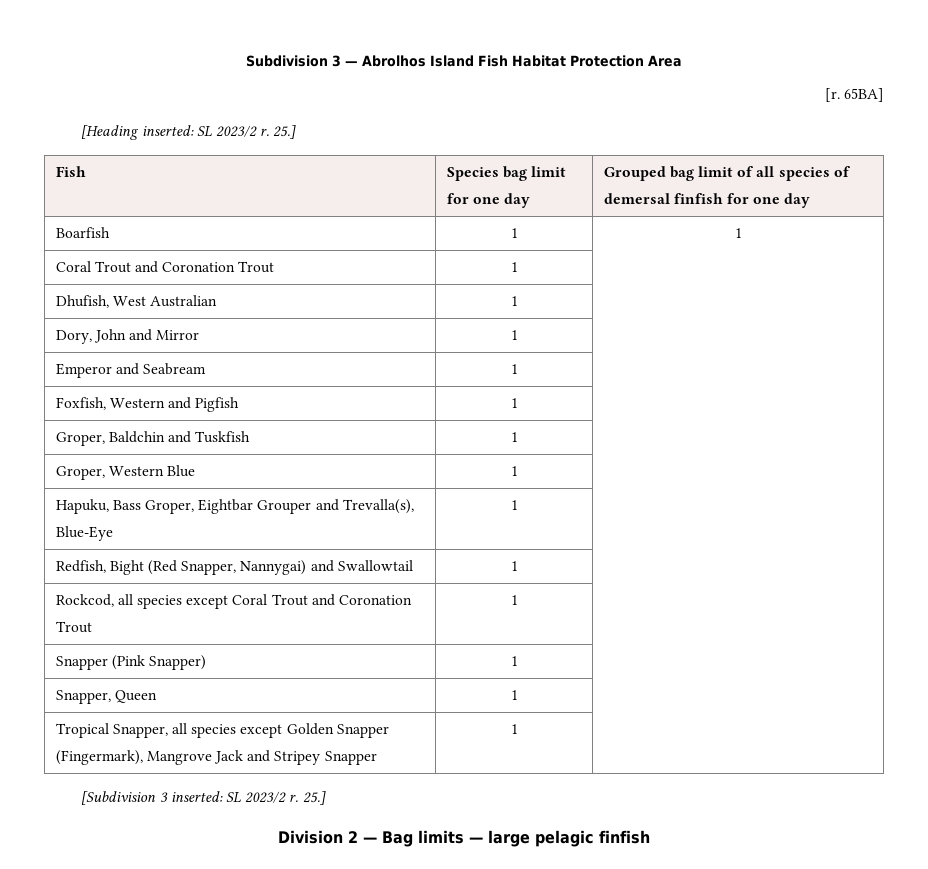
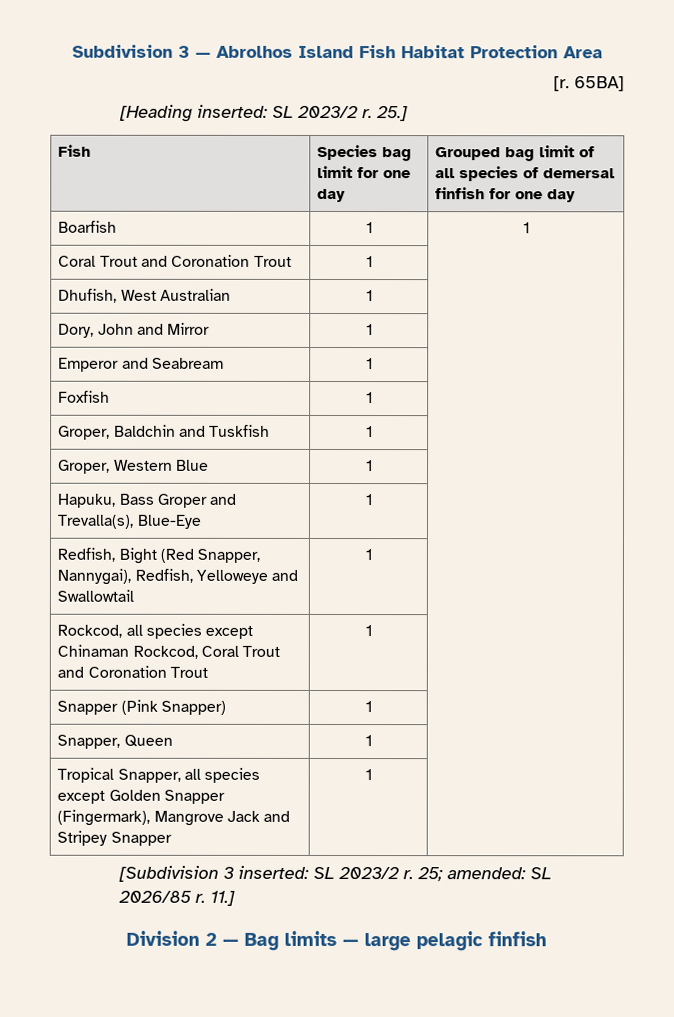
- Foxfish, Western and Pigfish | 1 |
+ Foxfish | 1 |
- Hapuku, Bass Groper, Eightbar Grouper and Trevalla(s), Blue-Eye | 1 |
+ Hapuku, Bass Groper and Trevalla(s), Blue-Eye | 1 |
- Redfish, Bight (Red Snapper, Nannygai) and Swallowtail | 1 |
+ Redfish, Bight (Red Snapper, Nannygai), Redfish, Yelloweye and Swallowtail | 1 |
- Rockcod, all species except Coral Trout and Coronation Trout | 1 |
+ Rockcod, all species except Chinaman Rockcod, Coral Trout and Coronation Trout | 1 |
- [Subdivision 3 inserted: SL 2023/2 r. 25.]
+ [Subdivision 3 inserted: SL 2023/2 r. 25; amended: SL 2026/85 r. 11.]

